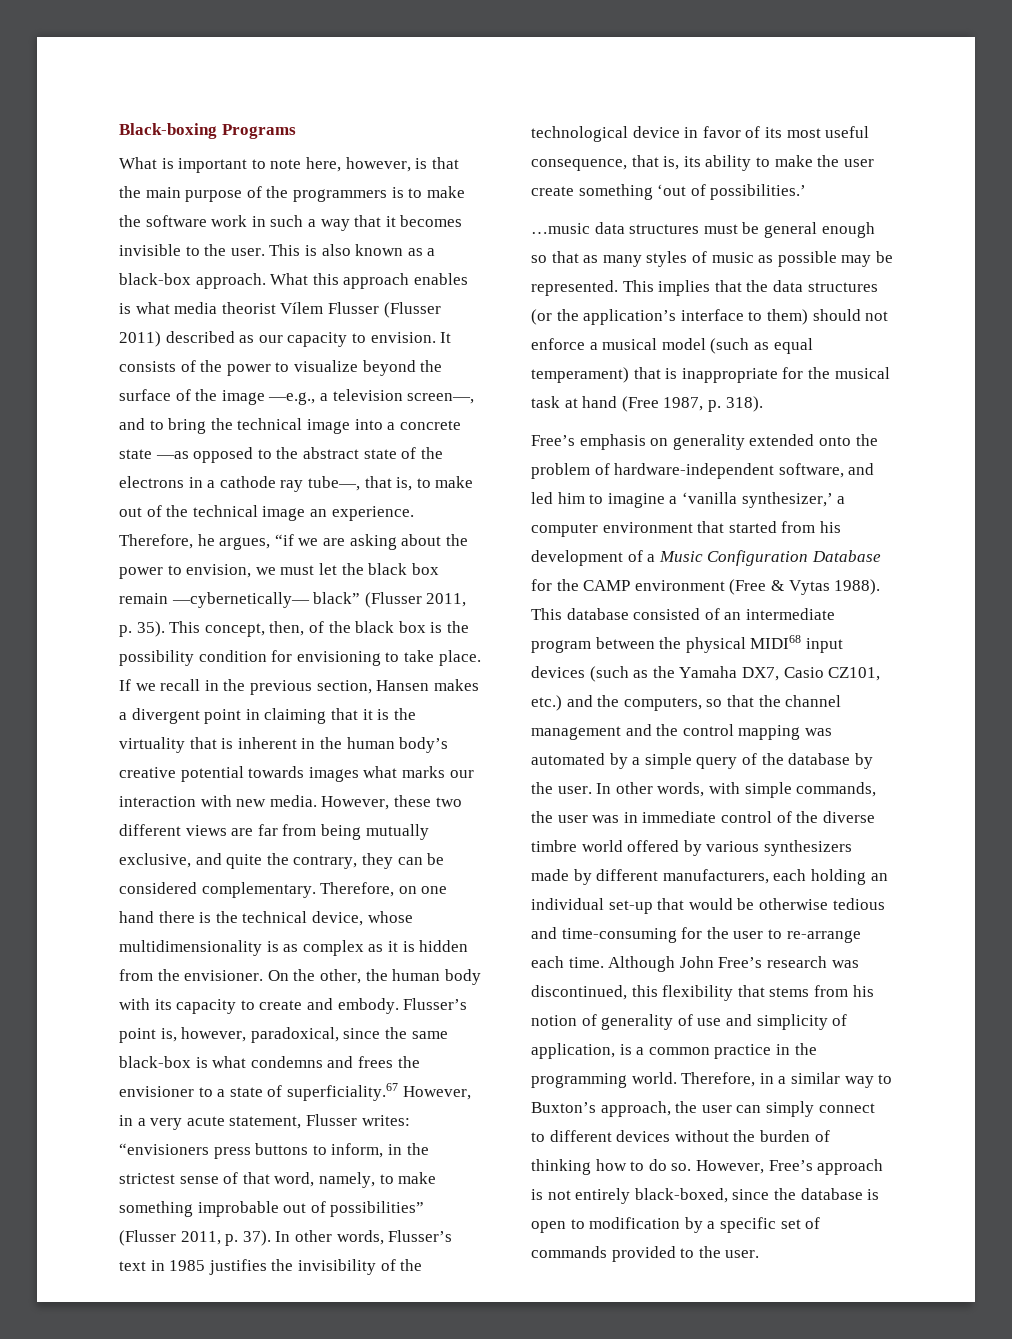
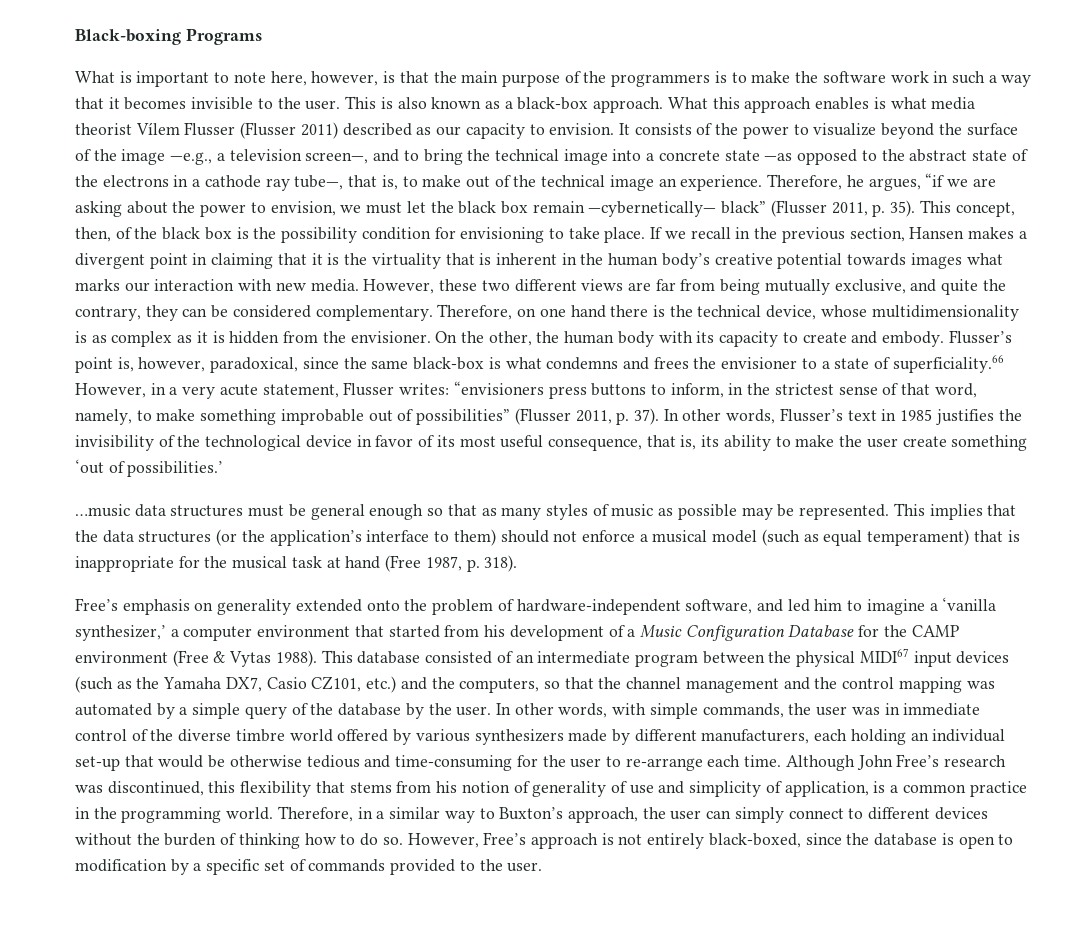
- Flusser’s point is, however, paradoxical, since the same black-box is what condemns and frees the envisioner to a state of superficiality.67 However, in a very acute statement, Flusser writes: “envisioners press buttons to inform, in the strictest sense of that word, namely, to make something improbable out of possibilities” (Flusser 2011, p. 37).
+ Flusser’s point is, however, paradoxical, since the same black-box is what condemns and frees the envisioner to a state of superficiality.66 However, in a very acute statement, Flusser writes: “envisioners press buttons to inform, in the strictest sense of that word, namely, to make something improbable out of possibilities” (Flusser 2011, p. 37).
- This database consisted of an intermediate program between the physical MIDI68 input devices (such as the Yamaha DX7, Casio CZ101, etc.) and the computers, so that the channel management and the control mapping was automated by a simple query of the database by the user.
+ This database consisted of an intermediate program between the physical MIDI67 input devices (such as the Yamaha DX7, Casio CZ101, etc.) and the computers, so that the channel management and the control mapping was automated by a simple query of the database by the user.

